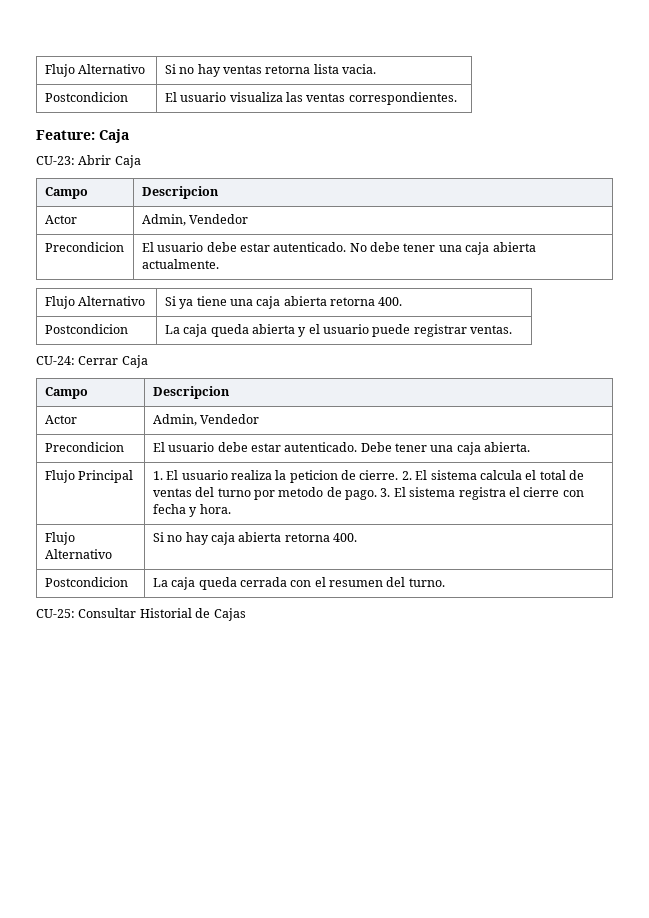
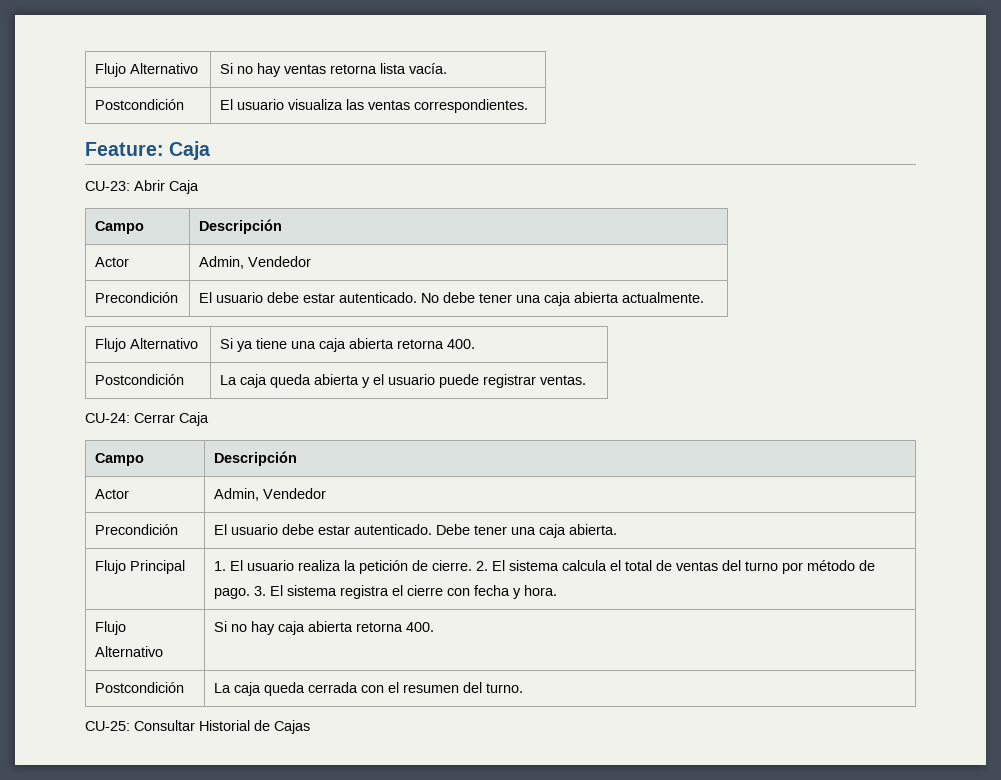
- Flujo Alternativo | Si no hay ventas retorna lista vacia.
- Postcondicion | El usuario visualiza las ventas correspondientes.
+ Flujo Alternativo | Si no hay ventas retorna lista vacía.
+ Postcondición | El usuario visualiza las ventas correspondientes.
  CU-23: Abrir Caja
- Campo | Descripcion
+ Campo | Descripción
  Actor | Admin, Vendedor
- Precondicion | El usuario debe estar autenticado. No debe tener una caja abierta actualmente.
+ Precondición | El usuario debe estar autenticado. No debe tener una caja abierta actualmente.
- Postcondicion | La caja queda abierta y el usuario puede registrar ventas.
+ Postcondición | La caja queda abierta y el usuario puede registrar ventas.
  CU-24: Cerrar Caja
- Campo | Descripcion
+ Campo | Descripción
  Actor | Admin, Vendedor
- Precondicion | El usuario debe estar autenticado. Debe tener una caja abierta.
+ Precondición | El usuario debe estar autenticado. Debe tener una caja abierta.
- Flujo Principal | 1. El usuario realiza la peticion de cierre. 2. El sistema calcula el total de ventas del turno por metodo de pago. 3. El sistema registra el cierre con fecha y hora.
+ Flujo Principal | 1. El usuario realiza la petición de cierre. 2. El sistema calcula el total de ventas del turno por método de pago. 3. El sistema registra el cierre con fecha y hora.
- Postcondicion | La caja queda cerrada con el resumen del turno.
+ Postcondición | La caja queda cerrada con el resumen del turno.

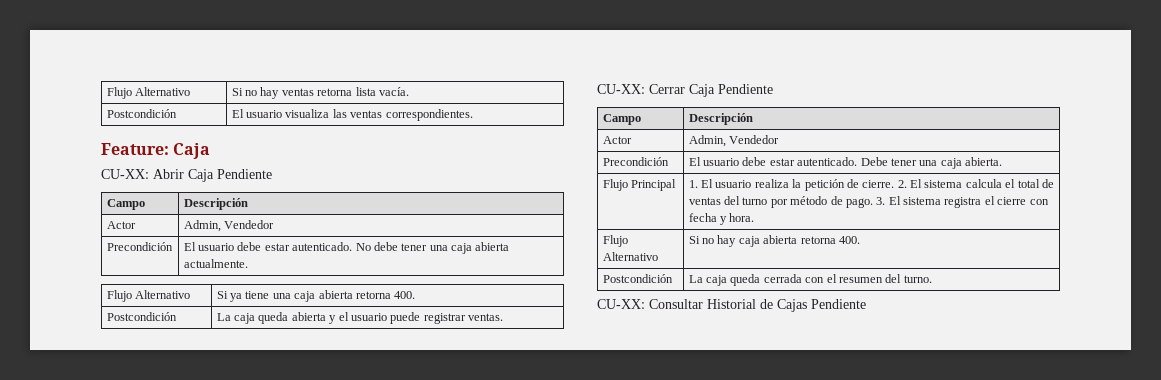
- CU-23: Abrir Caja
+ CU-XX: Abrir Caja Pendiente
- CU-24: Cerrar Caja
+ CU-XX: Cerrar Caja Pendiente
- CU-25: Consultar Historial de Cajas
+ CU-XX: Consultar Historial de Cajas Pendiente

